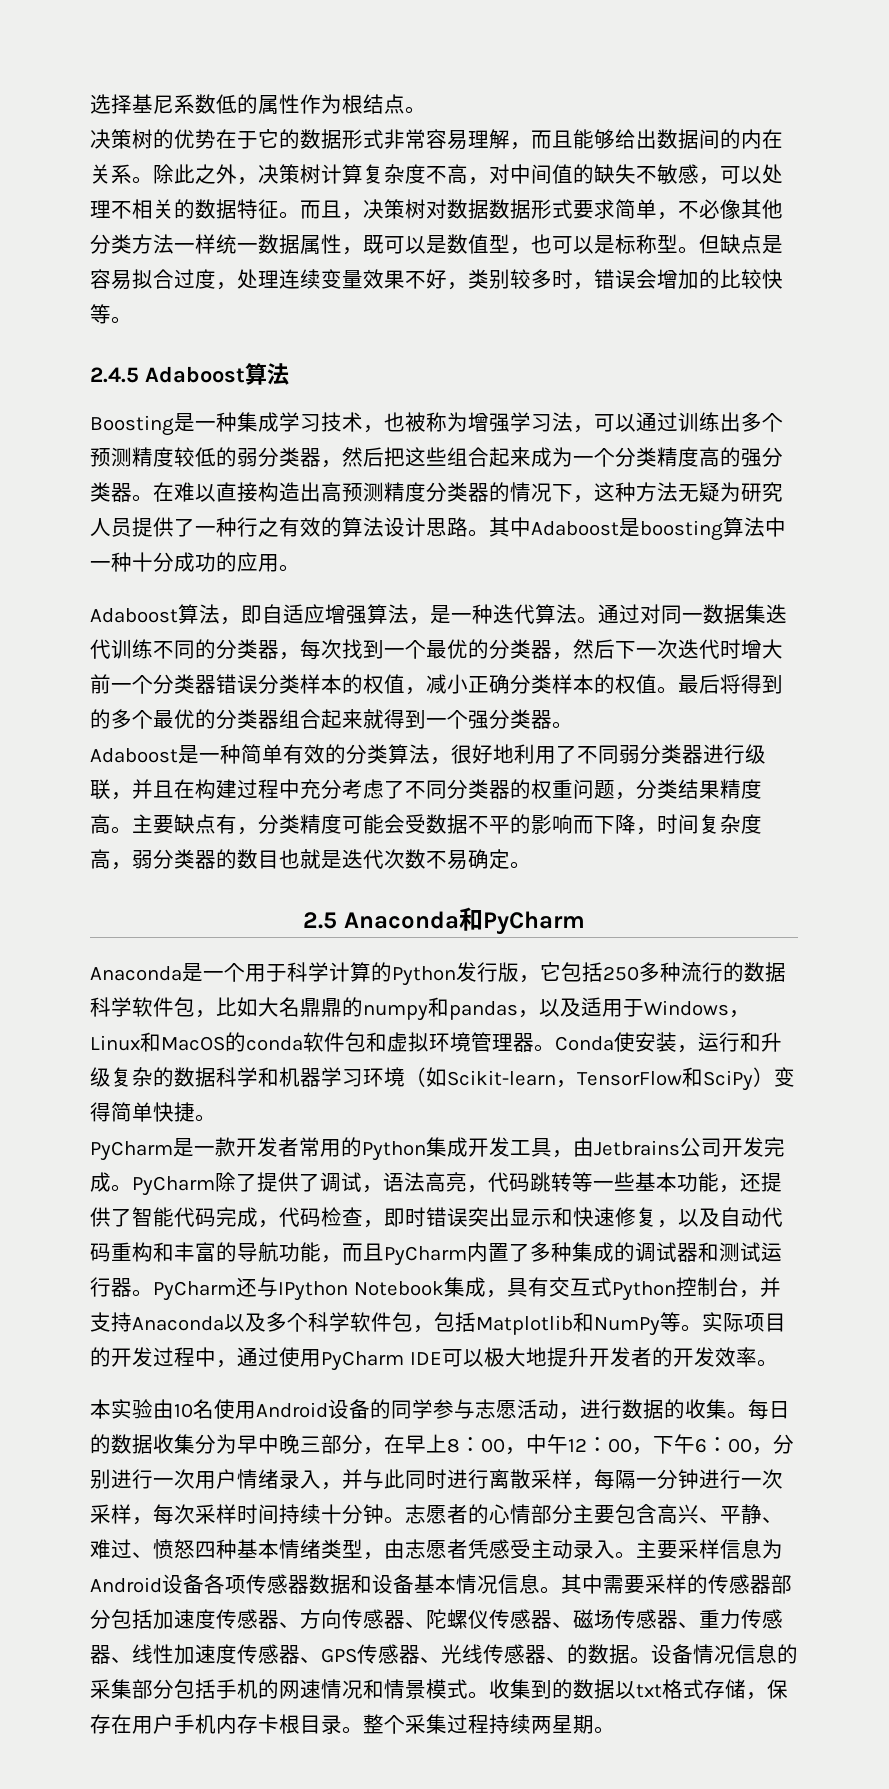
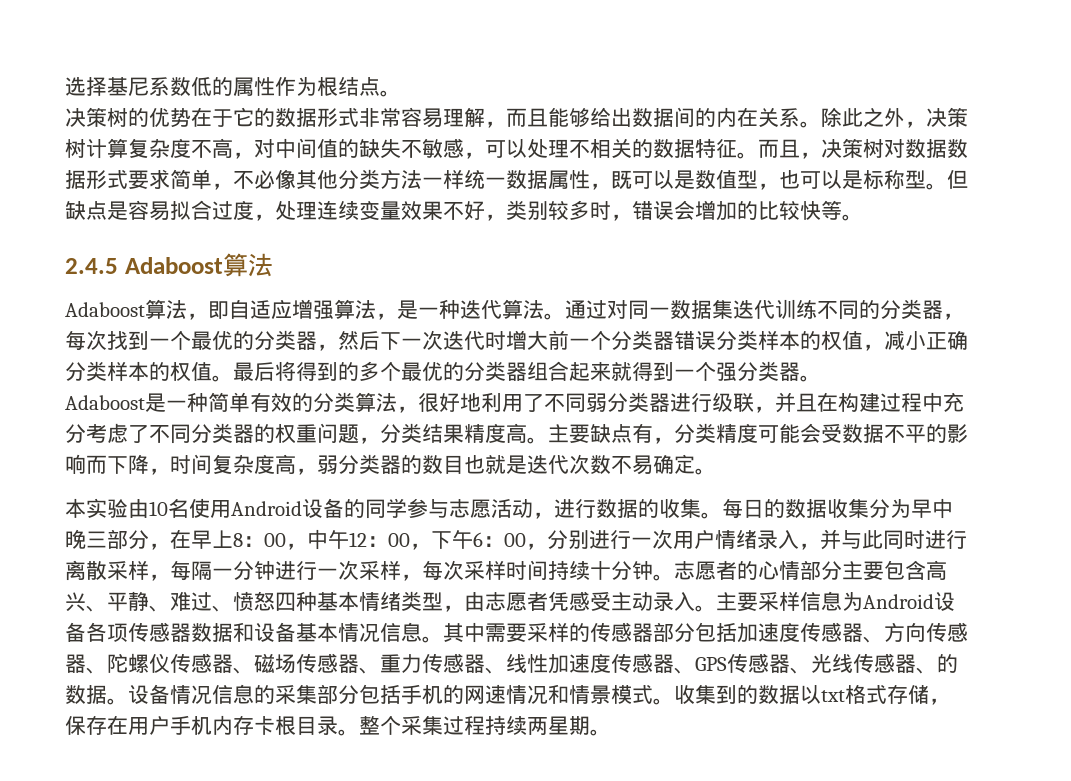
- Boosting是一种集成学习技术，也被称为增强学习法，可以通过训练出多个预测精度较低的弱分类器，然后把这些组合起来成为一个分类精度高的强分类器。在难以直接构造出高预测精度分类器的情况下，这种方法无疑为研究人员提供了一种行之有效的算法设计思路。其中Adaboost是boosting算法中一种十分成功的应用。
- 2.5 Anaconda和PyCharm
- Anaconda是一个用于科学计算的Python发行版，它包括250多种流行的数据科学软件包，比如大名鼎鼎的numpy和pandas，以及适用于Windows，Linux和MacOS的conda软件包和虚拟环境管理器。Conda使安装，运行和升级复杂的数据科学和机器学习环境（如Scikit-learn，TensorFlow和SciPy）变得简单快捷。
- PyCharm是一款开发者常用的Python集成开发工具，由Jetbrains公司开发完成。PyCharm除了提供了调试，语法高亮，代码跳转等一些基本功能，还提供了智能代码完成，代码检查，即时错误突出显示和快速修复，以及自动代码重构和丰富的导航功能，而且PyCharm内置了多种集成的调试器和测试运行器。PyCharm还与IPython Notebook集成，具有交互式Python控制台，并支持Anaconda以及多个科学软件包，包括Matplotlib和NumPy等。实际项目的开发过程中，通过使用PyCharm IDE可以极大地提升开发者的开发效率。

